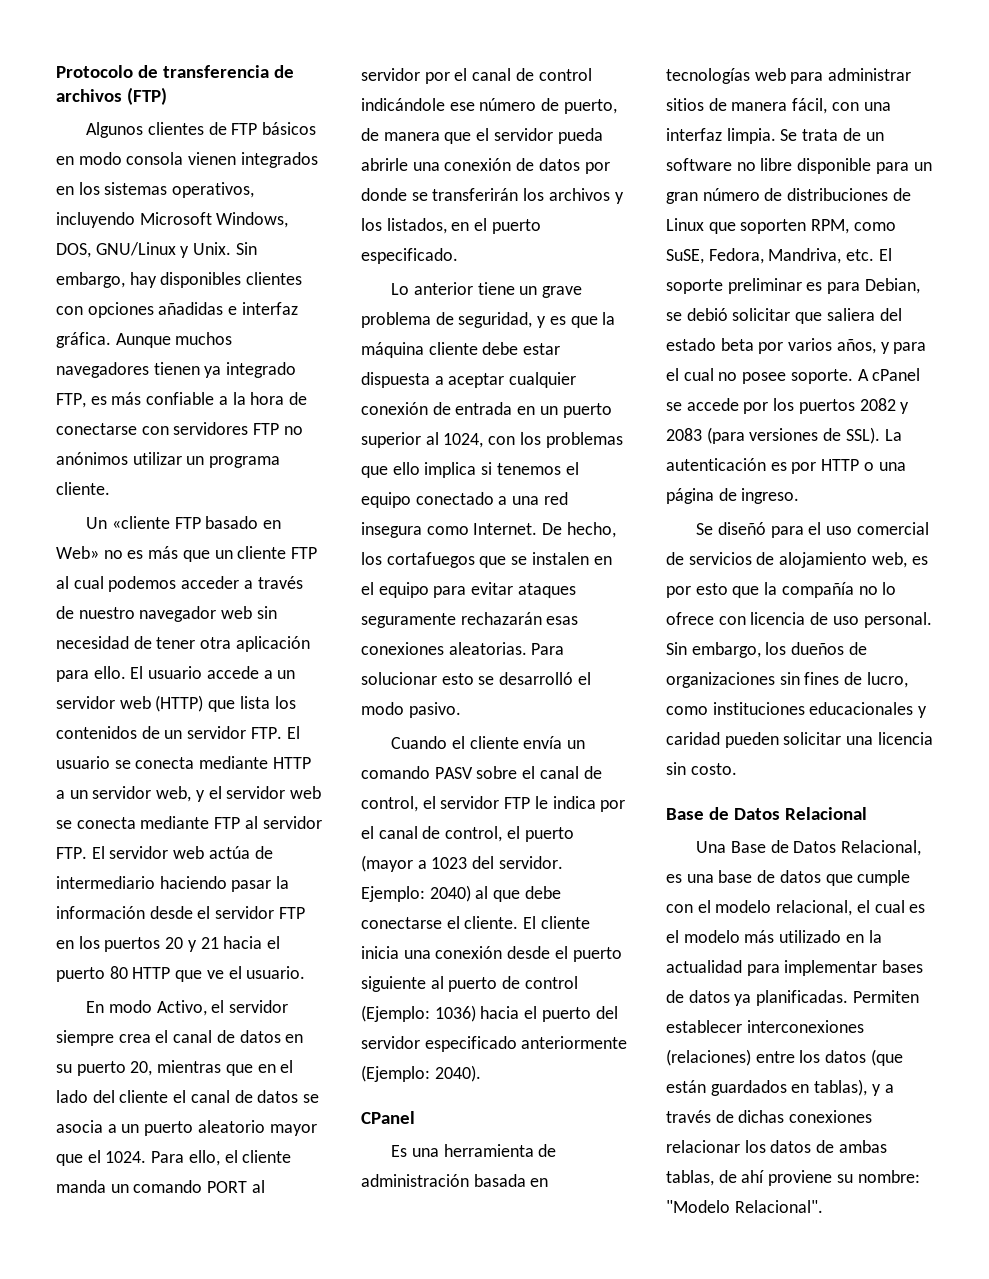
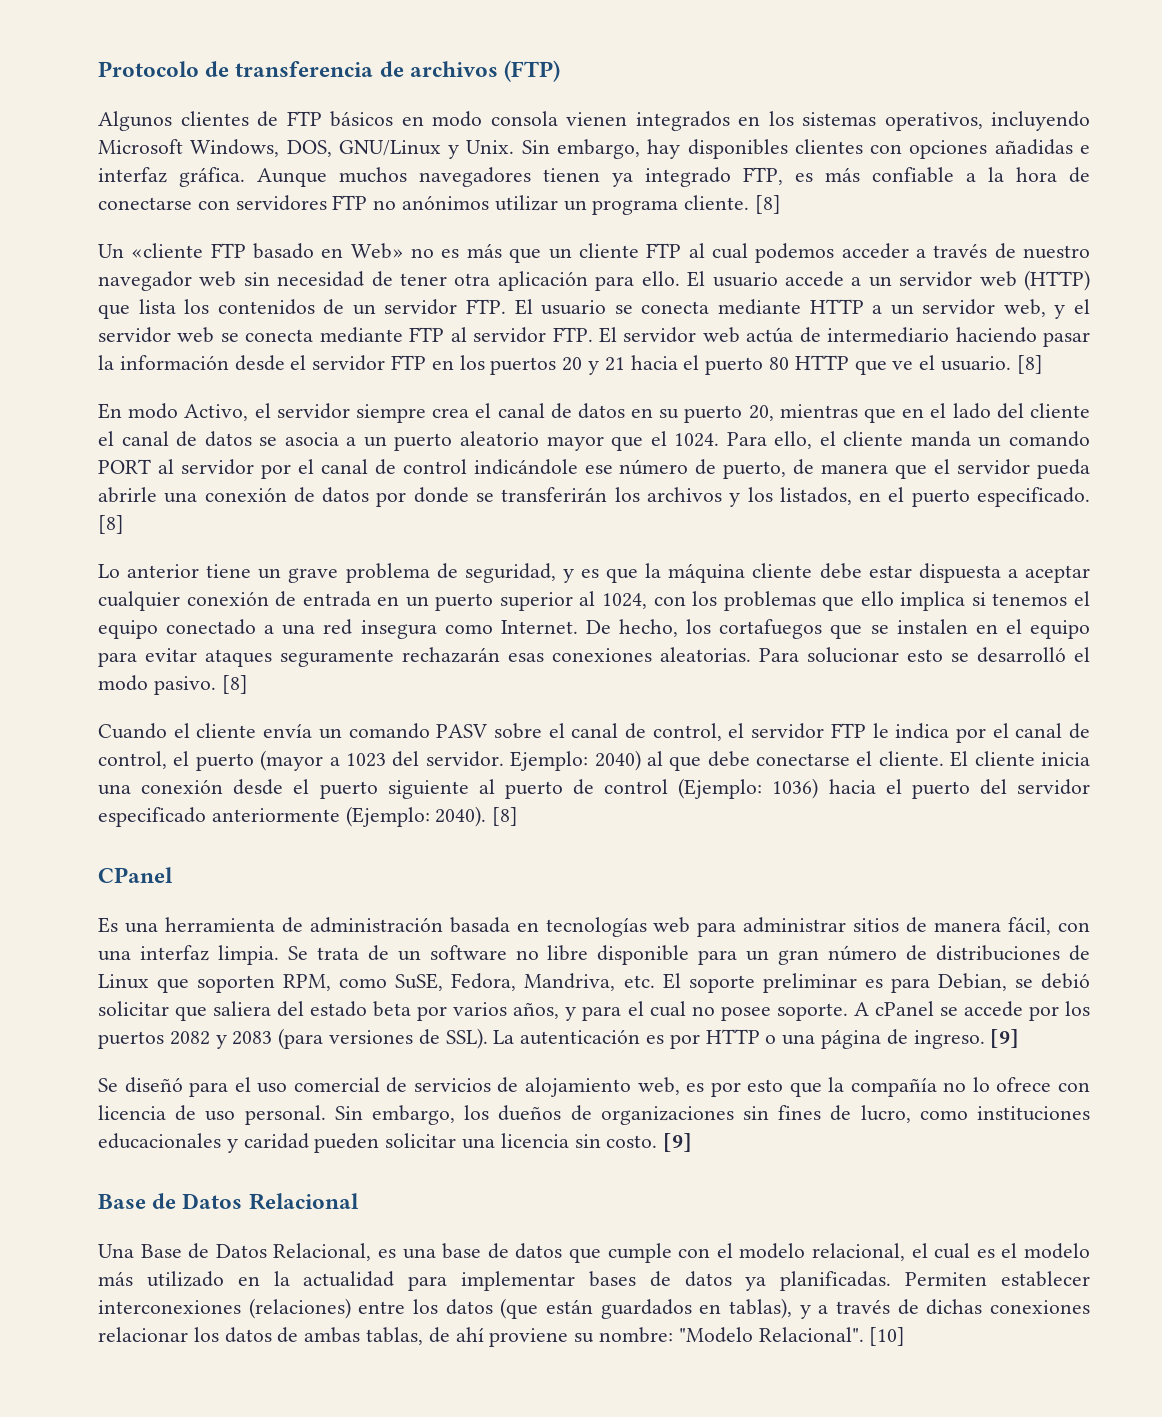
- Aunque muchos navegadores tienen ya integrado FTP, es más confiable a la hora de conectarse con servidores FTP no anónimos utilizar un programa cliente.
+ Aunque muchos navegadores tienen ya integrado FTP, es más confiable a la hora de conectarse con servidores FTP no anónimos utilizar un programa cliente. [8]
- El usuario accede a un servidor web (HTTP) que lista los contenidos de un servidor FTP. El usuario se conecta mediante HTTP a un servidor web, y el servidor web se conecta mediante FTP al servidor FTP. El servidor web actúa de intermediario haciendo pasar la información desde el servidor FTP en los puertos 20 y 21 hacia el puerto 80 HTTP que ve el usuario.
+ El usuario accede a un servidor web (HTTP) que lista los contenidos de un servidor FTP. El usuario se conecta mediante HTTP a un servidor web, y el servidor web se conecta mediante FTP al servidor FTP. El servidor web actúa de intermediario haciendo pasar la información desde el servidor FTP en los puertos 20 y 21 hacia el puerto 80 HTTP que ve el usuario. [8]
- Para ello, el cliente manda un comando PORT al servidor por el canal de control indicándole ese número de puerto, de manera que el servidor pueda abrirle una conexión de datos por donde se transferirán los archivos y los listados, en el puerto especificado.
+ Para ello, el cliente manda un comando PORT al servidor por el canal de control indicándole ese número de puerto, de manera que el servidor pueda abrirle una conexión de datos por donde se transferirán los archivos y los listados, en el puerto especificado. [8]
- Para solucionar esto se desarrolló el modo pasivo.
+ Para solucionar esto se desarrolló el modo pasivo. [8]
- El cliente inicia una conexión desde el puerto siguiente al puerto de control (Ejemplo: 1036) hacia el puerto del servidor especificado anteriormente (Ejemplo: 2040).
+ El cliente inicia una conexión desde el puerto siguiente al puerto de control (Ejemplo: 1036) hacia el puerto del servidor especificado anteriormente (Ejemplo: 2040). [8]
- La autenticación es por HTTP o una página de ingreso.
+ La autenticación es por HTTP o una página de ingreso. [9]
- Sin embargo, los dueños de organizaciones sin fines de lucro, como instituciones educacionales y caridad pueden solicitar una licencia sin costo.
+ Sin embargo, los dueños de organizaciones sin fines de lucro, como instituciones educacionales y caridad pueden solicitar una licencia sin costo. [9]
+ [10]

